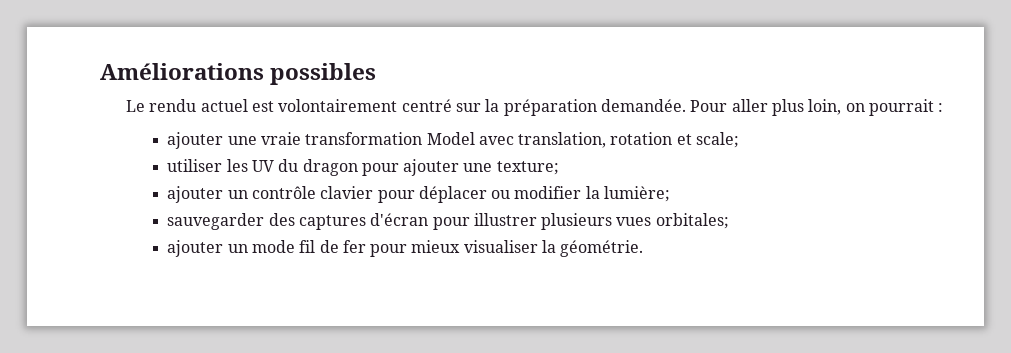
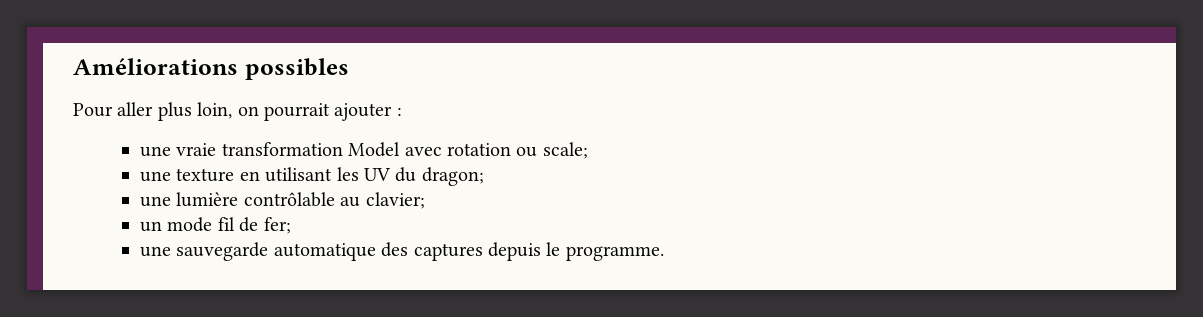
- Le rendu actuel est volontairement centré sur la préparation demandée. Pour aller plus loin, on pourrait :
+ Pour aller plus loin, on pourrait ajouter :
- ajouter une vraie transformation Model avec translation, rotation et scale;
- utiliser les UV du dragon pour ajouter une texture;
- ajouter un contrôle clavier pour déplacer ou modifier la lumière;
- sauvegarder des captures d'écran pour illustrer plusieurs vues orbitales;
- ajouter un mode fil de fer pour mieux visualiser la géométrie.
+ une vraie transformation Model avec rotation ou scale;
+ une texture en utilisant les UV du dragon;
+ une lumière contrôlable au clavier;
+ un mode fil de fer;
+ une sauvegarde automatique des captures depuis le programme.

